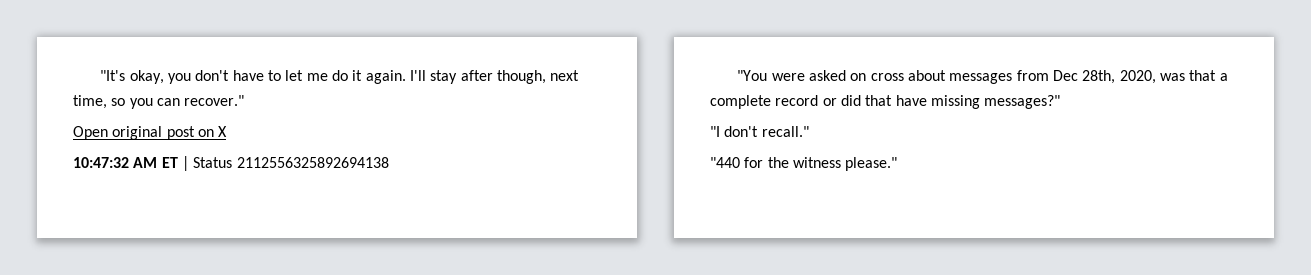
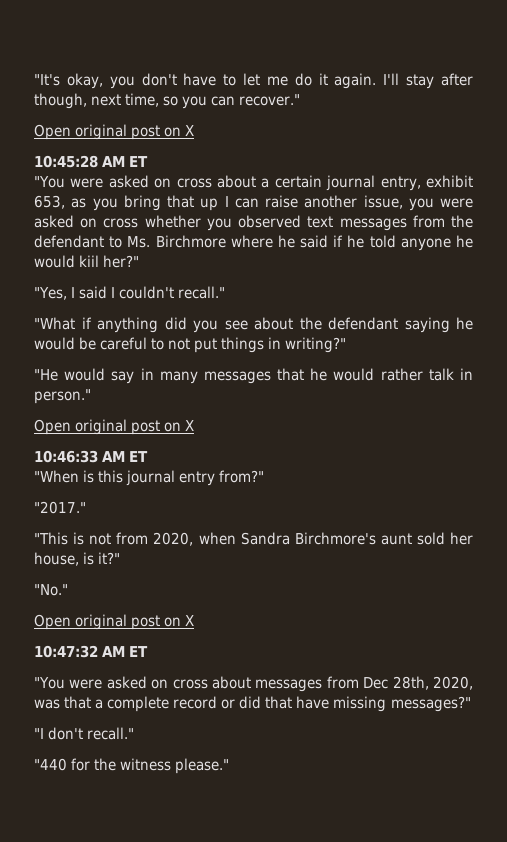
+ 10:45:28 AM ET
+ "You were asked on cross about a certain journal entry, exhibit 653, as you bring that up I can raise another issue, you were asked on cross whether you observed text messages from the defendant to Ms. Birchmore where he said if he told anyone he would kiil her?"
+ "Yes, I said I couldn't recall."
+ "What if anything did you see about the defendant saying he would be careful to not put things in writing?"
+ "He would say in many messages that he would rather talk in person."
+ Open original post on X
+ 10:46:33 AM ET
+ "When is this journal entry from?"
+ "2017."
+ "This is not from 2020, when Sandra Birchmore's aunt sold her house, is it?"
+ "No."
+ Open original post on X
- 10:47:32 AM ET | Status 2112556325892694138
+ 10:47:32 AM ET

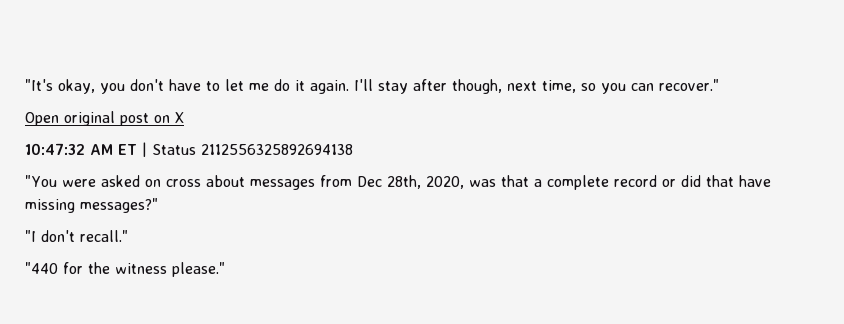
- 10:45:28 AM ET
- "You were asked on cross about a certain journal entry, exhibit 653, as you bring that up I can raise another issue, you were asked on cross whether you observed text messages from the defendant to Ms. Birchmore where he said if he told anyone he would kiil her?"
- "Yes, I said I couldn't recall."
- "What if anything did you see about the defendant saying he would be careful to not put things in writing?"
- "He would say in many messages that he would rather talk in person."
- Open original post on X
- 10:46:33 AM ET
- "When is this journal entry from?"
- "2017."
- "This is not from 2020, when Sandra Birchmore's aunt sold her house, is it?"
- "No."
- Open original post on X
- 10:47:32 AM ET
+ 10:47:32 AM ET | Status 2112556325892694138

